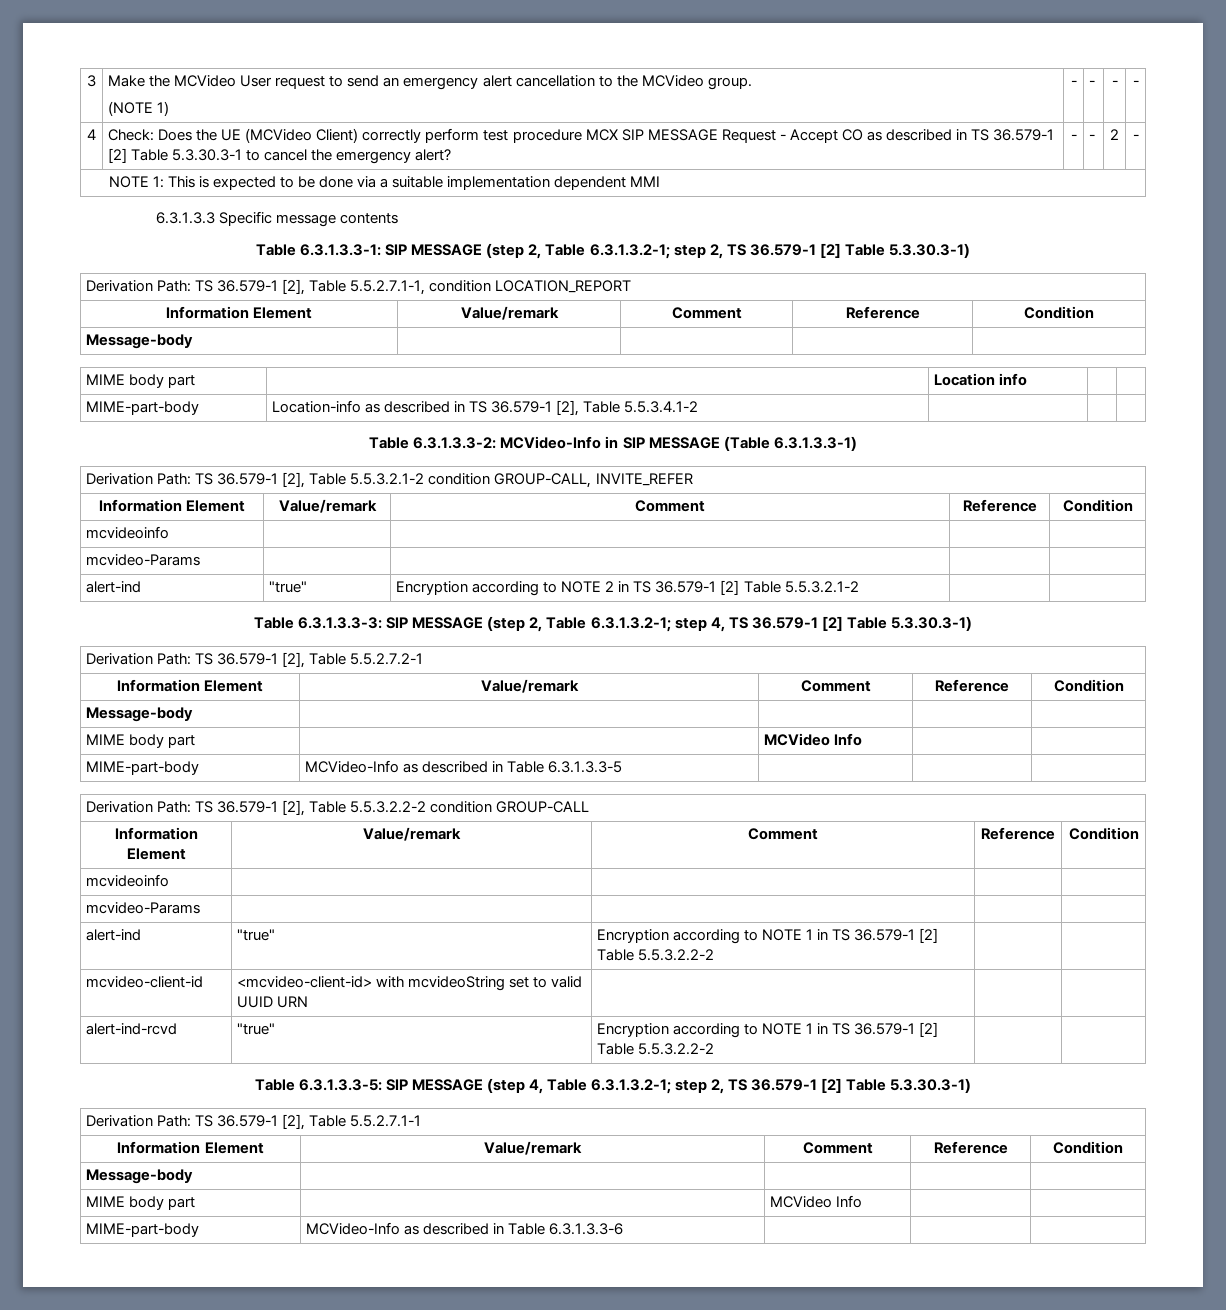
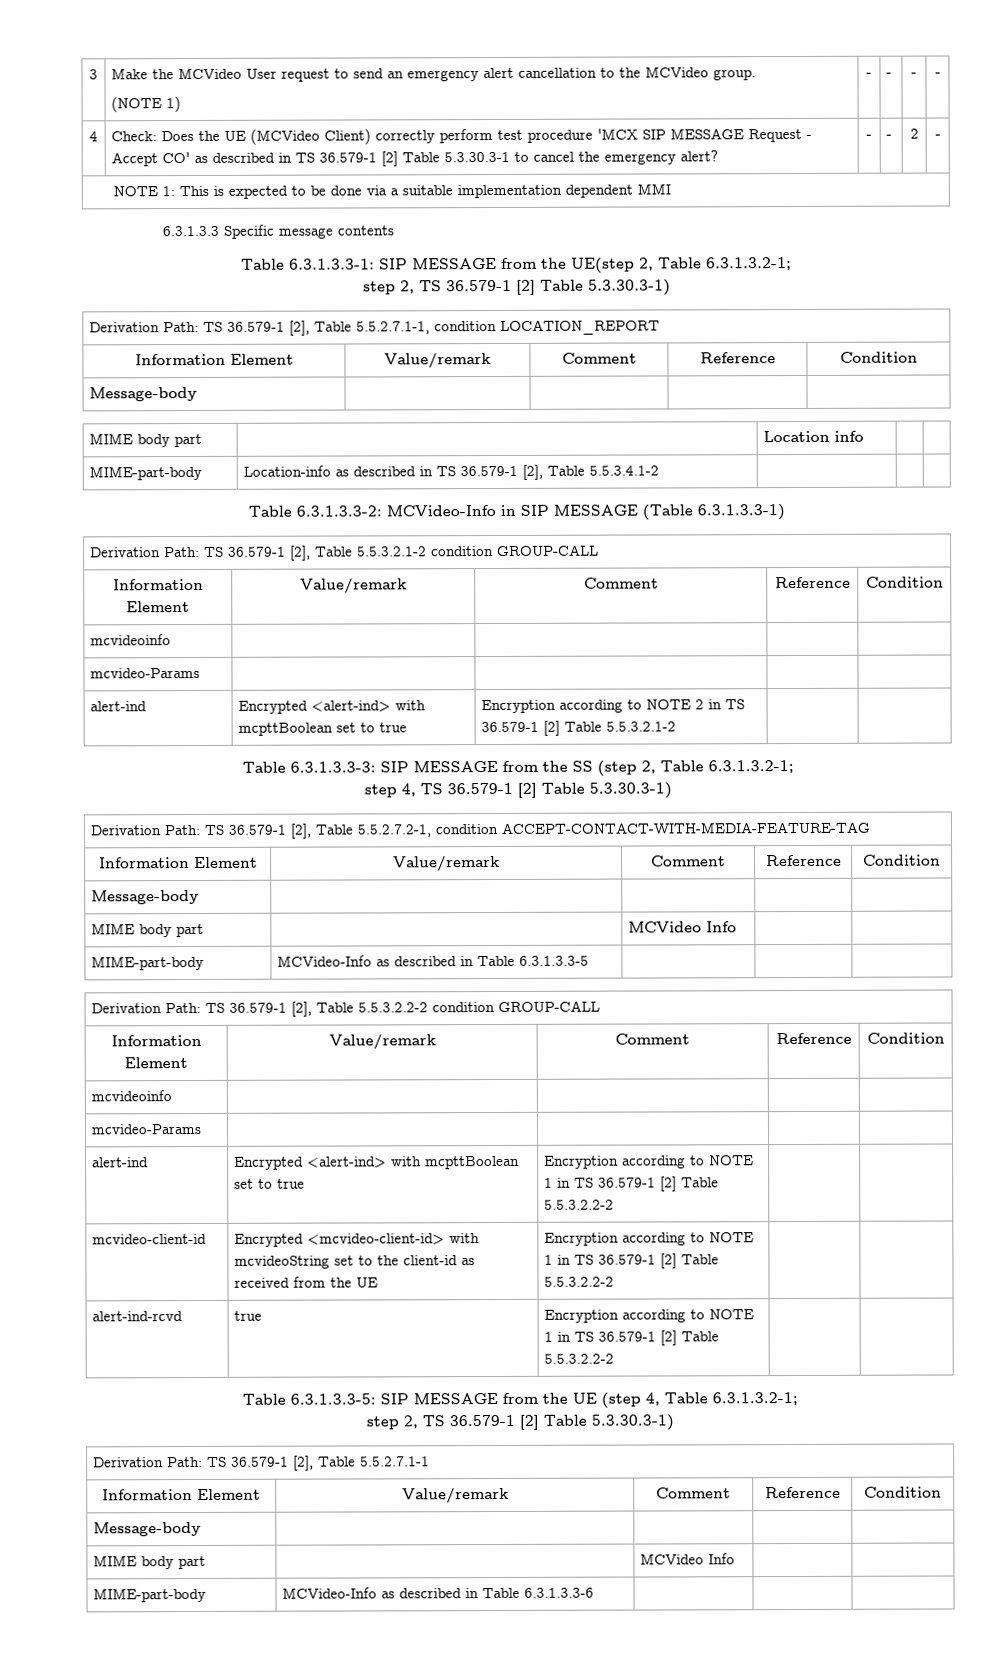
- 4 | Check: Does the UE (MCVideo Client) correctly perform test procedure MCX SIP MESSAGE Request - Accept CO as described in TS 36.579-1 [2] Table 5.3.30.3-1 to cancel the emergency alert? | - | - | 2 | -
+ 4 | Check: Does the UE (MCVideo Client) correctly perform test procedure 'MCX SIP MESSAGE Request - Accept CO' as described in TS 36.579-1 [2] Table 5.3.30.3-1 to cancel the emergency alert? | - | - | 2 | -
- Table 6.3.1.3.3-1: SIP MESSAGE (step 2, Table 6.3.1.3.2-1; step 2, TS 36.579-1 [2] Table 5.3.30.3-1)
+ Table 6.3.1.3.3-1: SIP MESSAGE from the UE(step 2, Table 6.3.1.3.2-1;
+ step 2, TS 36.579-1 [2] Table 5.3.30.3-1)
- Derivation Path: TS 36.579-1 [2], Table 5.5.3.2.1-2 condition GROUP-CALL, INVITE_REFER
+ Derivation Path: TS 36.579-1 [2], Table 5.5.3.2.1-2 condition GROUP-CALL
  Information Element | Value/remark | Comment | Reference | Condition
  mcvideoinfo | | | |
  mcvideo-Params | | | |
- alert-ind | "true" | Encryption according to NOTE 2 in TS 36.579-1 [2] Table 5.5.3.2.1-2 | |
+ alert-ind | Encrypted <alert-ind> with mcpttBoolean set to true | Encryption according to NOTE 2 in TS 36.579-1 [2] Table 5.5.3.2.1-2 | |
- Table 6.3.1.3.3-3: SIP MESSAGE (step 2, Table 6.3.1.3.2-1; step 4, TS 36.579-1 [2] Table 5.3.30.3-1)
+ Table 6.3.1.3.3-3: SIP MESSAGE from the SS (step 2, Table 6.3.1.3.2-1;
+ step 4, TS 36.579-1 [2] Table 5.3.30.3-1)
- Derivation Path: TS 36.579-1 [2], Table 5.5.2.7.2-1
+ Derivation Path: TS 36.579-1 [2], Table 5.5.2.7.2-1, condition ACCEPT-CONTACT-WITH-MEDIA-FEATURE-TAG
- alert-ind | "true" | Encryption according to NOTE 1 in TS 36.579-1 [2] Table 5.5.3.2.2-2 | |
+ alert-ind | Encrypted <alert-ind> with mcpttBoolean set to true | Encryption according to NOTE 1 in TS 36.579-1 [2] Table 5.5.3.2.2-2 | |
- mcvideo-client-id | <mcvideo-client-id> with mcvideoString set to valid UUID URN | | |
+ mcvideo-client-id | Encrypted <mcvideo-client-id> with mcvideoString set to the client-id as received from the UE | Encryption according to NOTE 1 in TS 36.579-1 [2] Table 5.5.3.2.2-2 | |
- alert-ind-rcvd | "true" | Encryption according to NOTE 1 in TS 36.579-1 [2] Table 5.5.3.2.2-2 | |
+ alert-ind-rcvd | true | Encryption according to NOTE 1 in TS 36.579-1 [2] Table 5.5.3.2.2-2 | |
- Table 6.3.1.3.3-5: SIP MESSAGE (step 4, Table 6.3.1.3.2-1; step 2, TS 36.579-1 [2] Table 5.3.30.3-1)
+ Table 6.3.1.3.3-5: SIP MESSAGE from the UE (step 4, Table 6.3.1.3.2-1;
+ step 2, TS 36.579-1 [2] Table 5.3.30.3-1)

